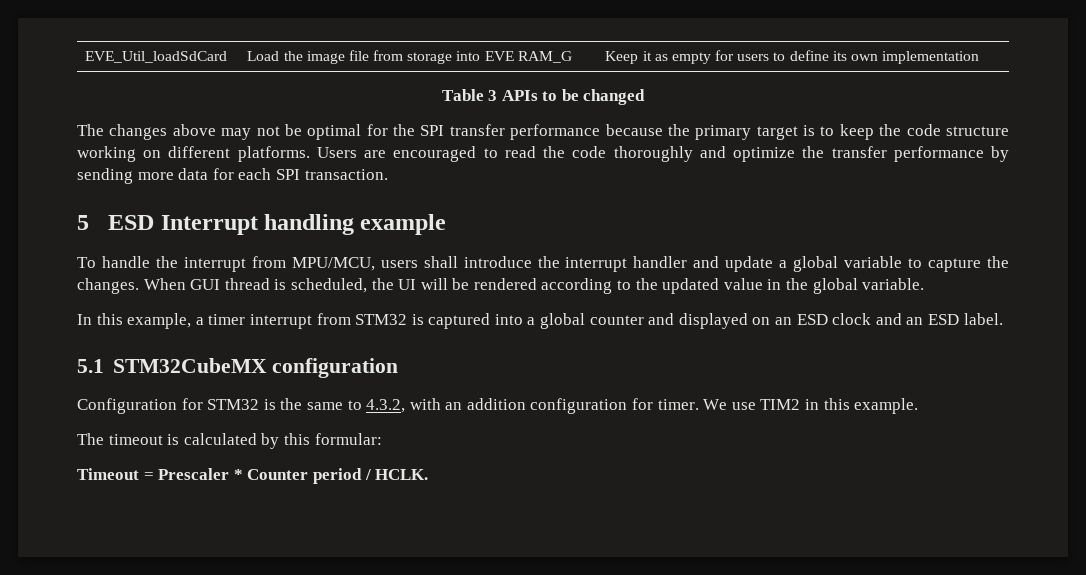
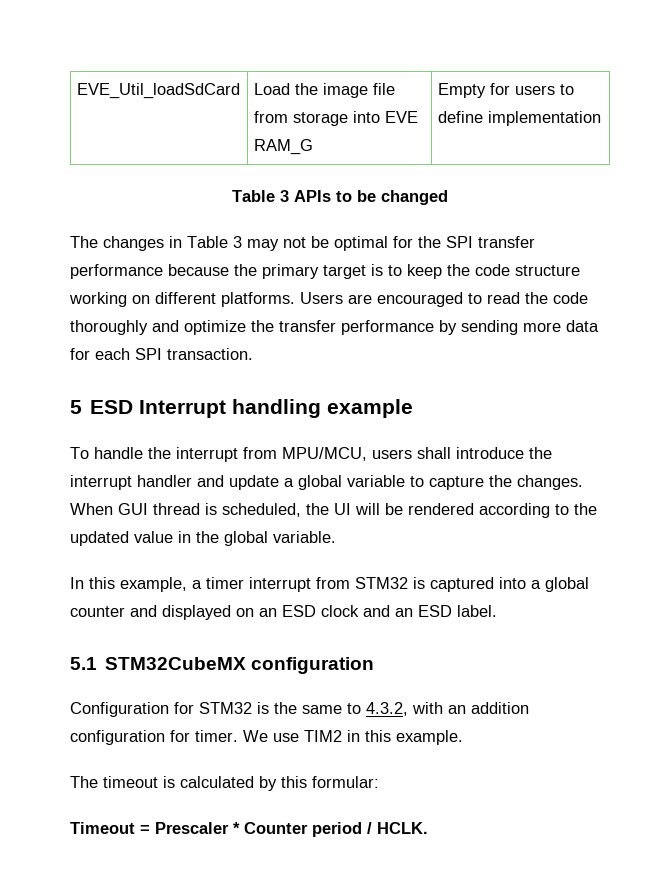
- EVE_Util_loadSdCard | Load the image file from storage into EVE RAM_G | Keep it as empty for users to define its own implementation
+ EVE_Util_loadSdCard | Load the image file from storage into EVE RAM_G | Empty for users to define implementation
- The changes above may not be optimal for the SPI transfer performance because the primary target is to keep the code structure working on different platforms.
+ The changes in Table 3 may not be optimal for the SPI transfer performance because the primary target is to keep the code structure working on different platforms.

